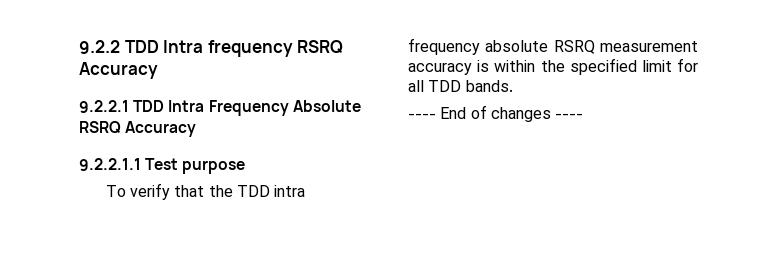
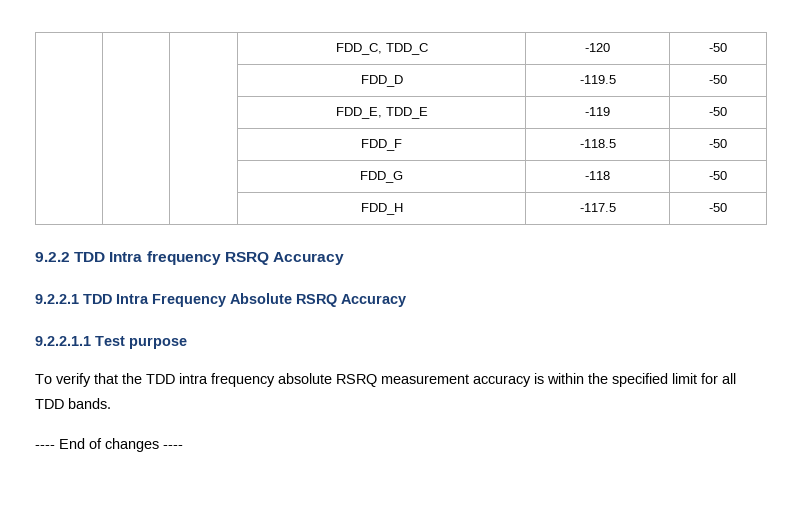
+ | | | FDD_C, TDD_C | -120 | -50
+ | | | FDD_D | -119.5 | -50
+ | | | FDD_E, TDD_E | -119 | -50
+ | | | FDD_F | -118.5 | -50
+ | | | FDD_G | -118 | -50
+ | | | FDD_H | -117.5 | -50

